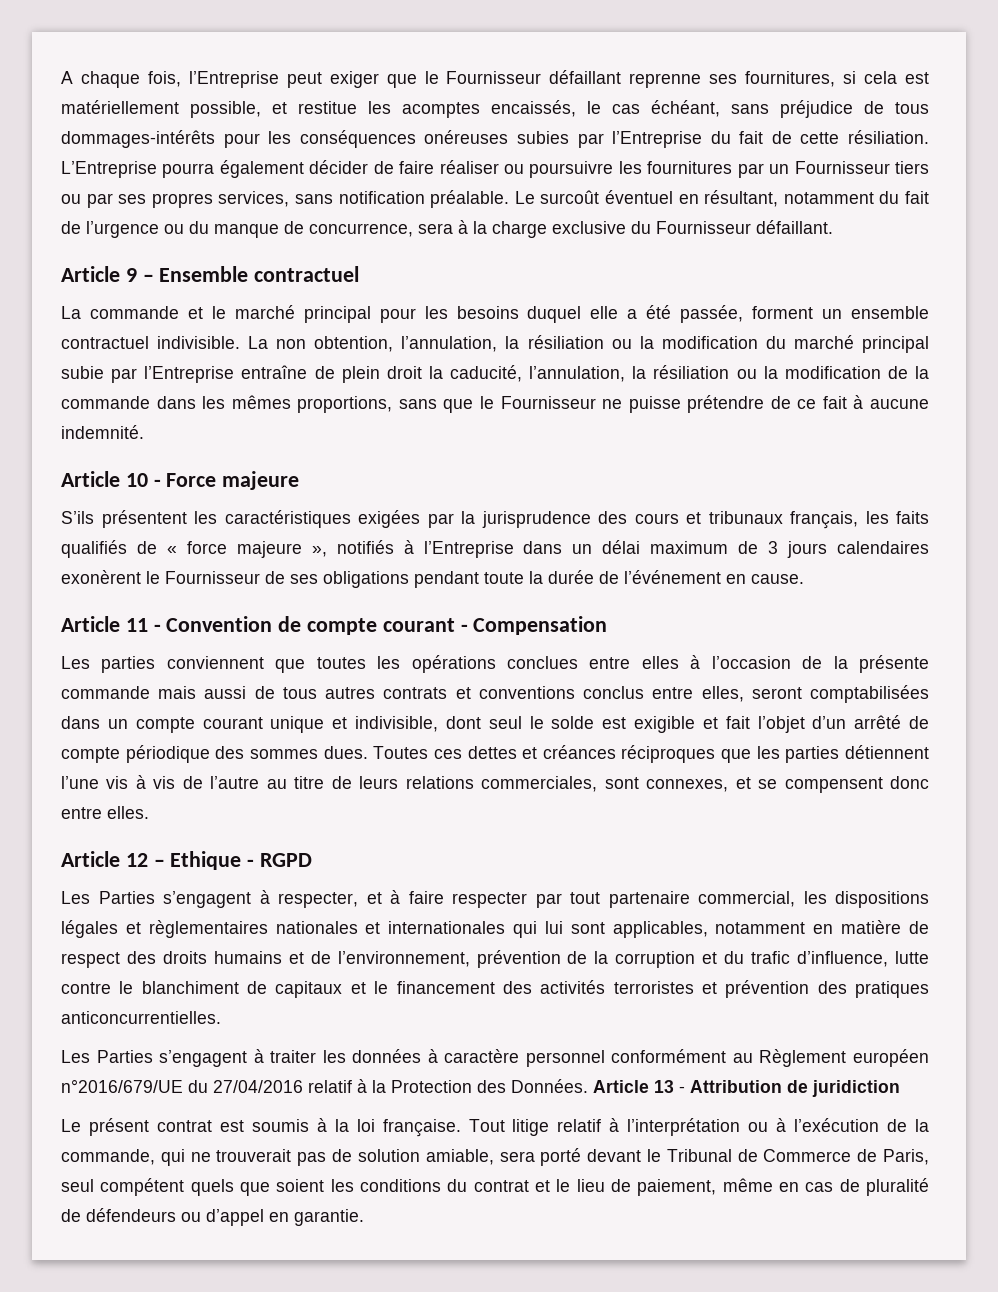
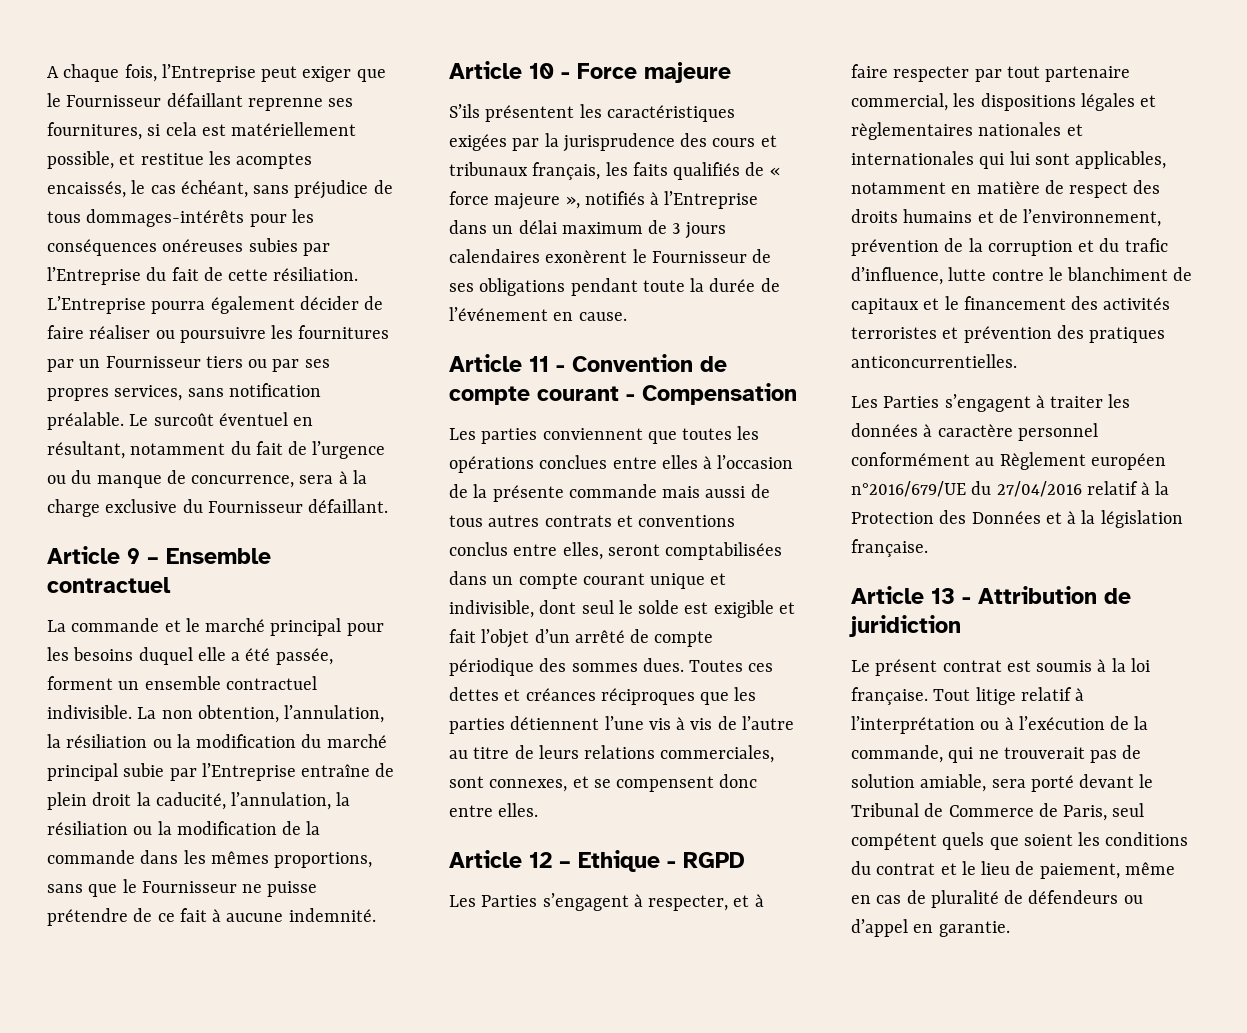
- Les Parties s’engagent à traiter les données à caractère personnel conformément au Règlement européen n°2016/679/UE du 27/04/2016 relatif à la Protection des Données. Article 13 - Attribution de juridiction
+ Les Parties s’engagent à traiter les données à caractère personnel conformément au Règlement européen n°2016/679/UE du 27/04/2016 relatif à la Protection des Données et à la législation française.
+ Article 13 - Attribution de juridiction

